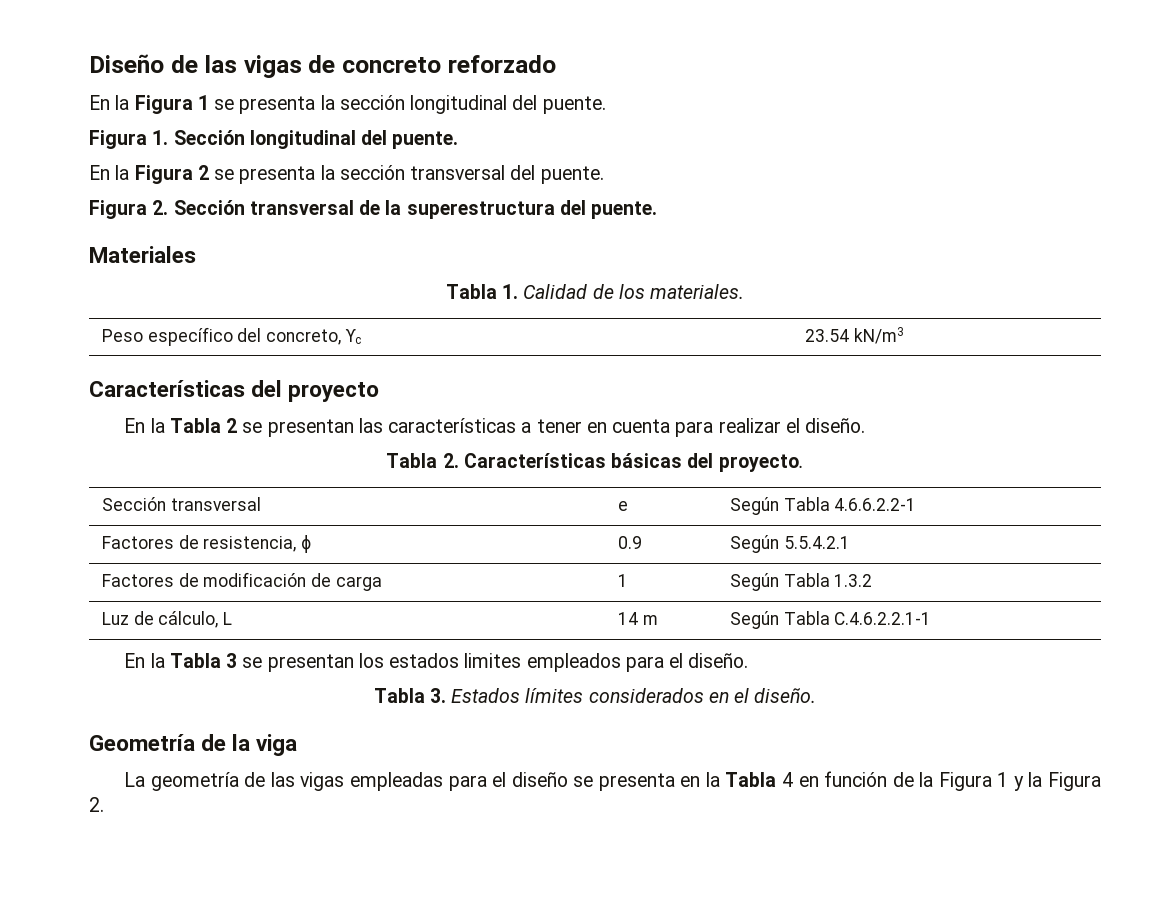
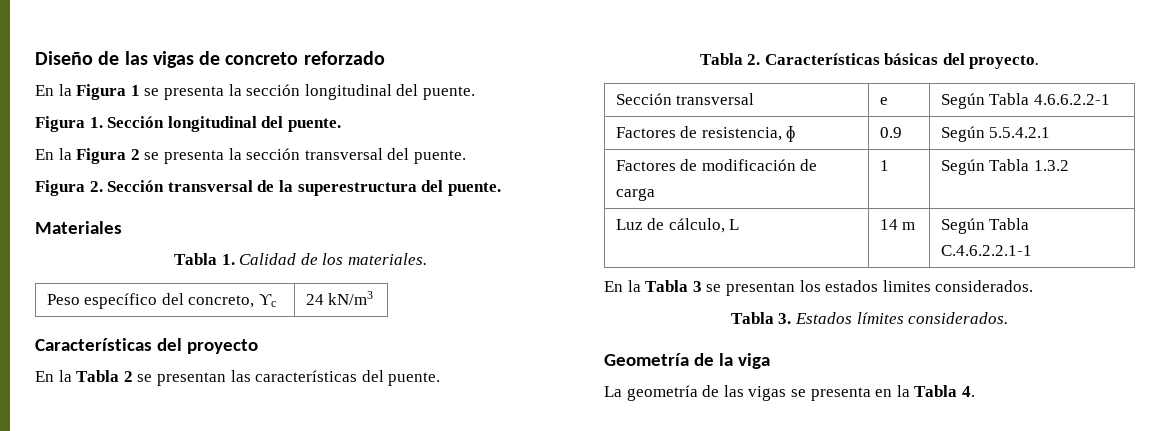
- Peso específico del concreto, ϒc | 23.54 kN/m3
+ Peso específico del concreto, ϒc | 24 kN/m3
- En la Tabla 2 se presentan las características a tener en cuenta para realizar el diseño.
+ En la Tabla 2 se presentan las características del puente.
- En la Tabla 3 se presentan los estados limites empleados para el diseño.
+ En la Tabla 3 se presentan los estados limites considerados.
- Tabla 3. Estados límites considerados en el diseño.
+ Tabla 3. Estados límites considerados.
- La geometría de las vigas empleadas para el diseño se presenta en la Tabla 4 en función de la Figura 1 y la Figura 2.
+ La geometría de las vigas se presenta en la Tabla 4.

